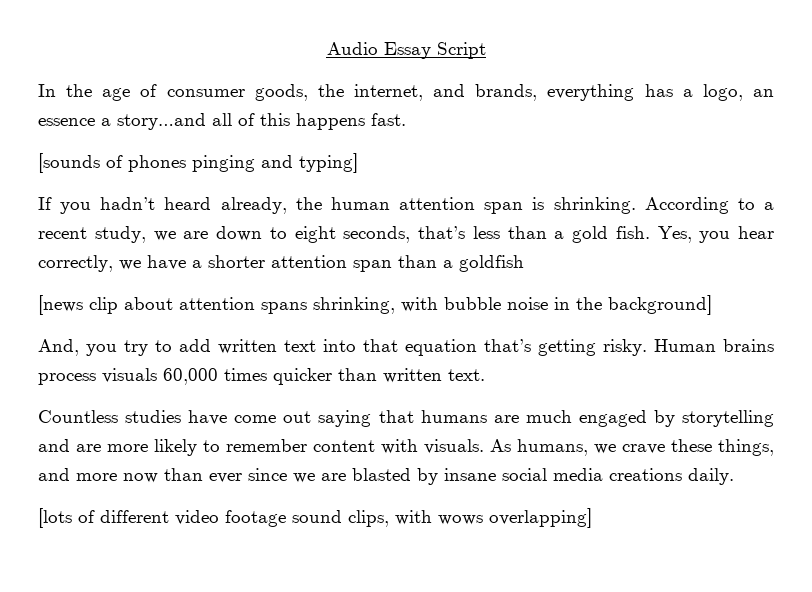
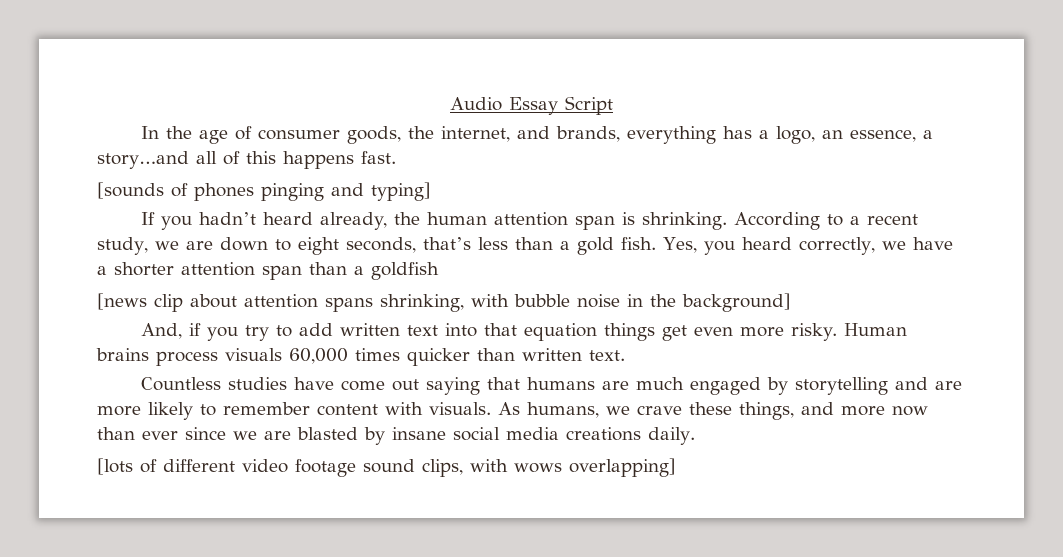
- In the age of consumer goods, the internet, and brands, everything has a logo, an essence a story…and all of this happens fast.
+ In the age of consumer goods, the internet, and brands, everything has a logo, an essence, a story…and all of this happens fast.
- Yes, you hear correctly, we have a shorter attention span than a goldfish
+ Yes, you heard correctly, we have a shorter attention span than a goldfish
- And, you try to add written text into that equation that’s getting risky.
+ And, if you try to add written text into that equation things get even more risky.

